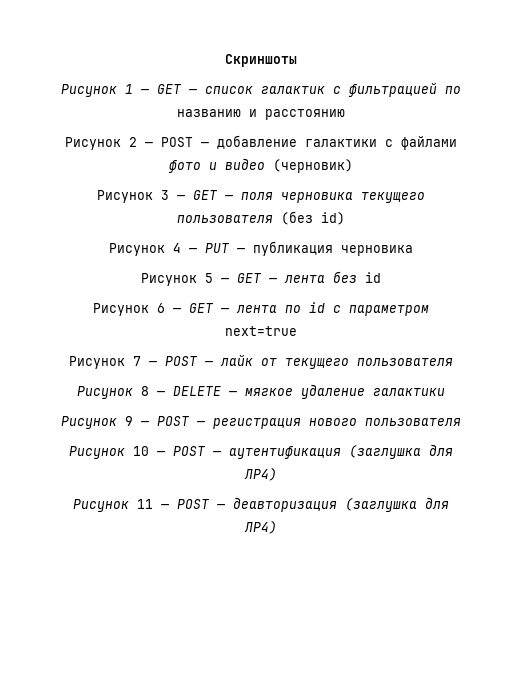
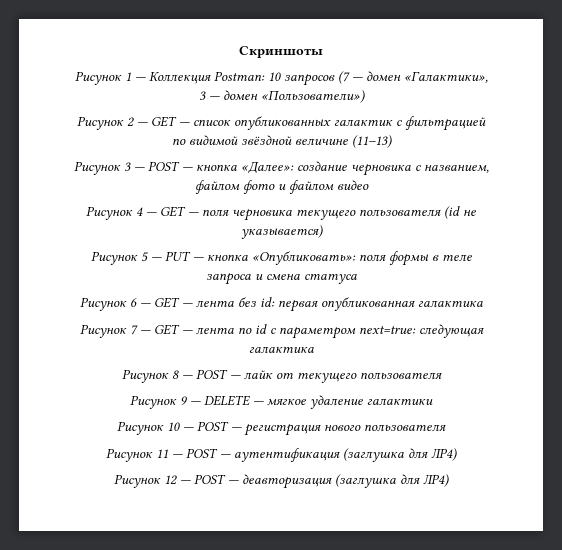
- Рисунок 1 — GET — список галактик с фильтрацией по названию и расстоянию
- Рисунок 2 — POST — добавление галактики с файлами фото и видео (черновик)
- Рисунок 3 — GET — поля черновика текущего пользователя (без id)
- Рисунок 4 — PUT — публикация черновика
- Рисунок 5 — GET — лента без id
- Рисунок 6 — GET — лента по id с параметром next=true
- Рисунок 7 — POST — лайк от текущего пользователя
+ Рисунок 1 — Коллекция Postman: 10 запросов (7 — домен «Галактики», 3 — домен «Пользователи»)
+ Рисунок 2 — GET — список опубликованных галактик с фильтрацией по видимой звёздной величине (11–13)
+ Рисунок 3 — POST — кнопка «Далее»: создание черновика с названием, файлом фото и файлом видео
+ Рисунок 4 — GET — поля черновика текущего пользователя (id не указывается)
+ Рисунок 5 — PUT — кнопка «Опубликовать»: поля формы в теле запроса и смена статуса
+ Рисунок 6 — GET — лента без id: первая опубликованная галактика
+ Рисунок 7 — GET — лента по id с параметром next=true: следующая галактика
+ Рисунок 8 — POST — лайк от текущего пользователя
- Рисунок 8 — DELETE — мягкое удаление галактики
+ Рисунок 9 — DELETE — мягкое удаление галактики
- Рисунок 9 — POST — регистрация нового пользователя
+ Рисунок 10 — POST — регистрация нового пользователя
- Рисунок 10 — POST — аутентификация (заглушка для ЛР4)
+ Рисунок 11 — POST — аутентификация (заглушка для ЛР4)
- Рисунок 11 — POST — деавторизация (заглушка для ЛР4)
+ Рисунок 12 — POST — деавторизация (заглушка для ЛР4)

